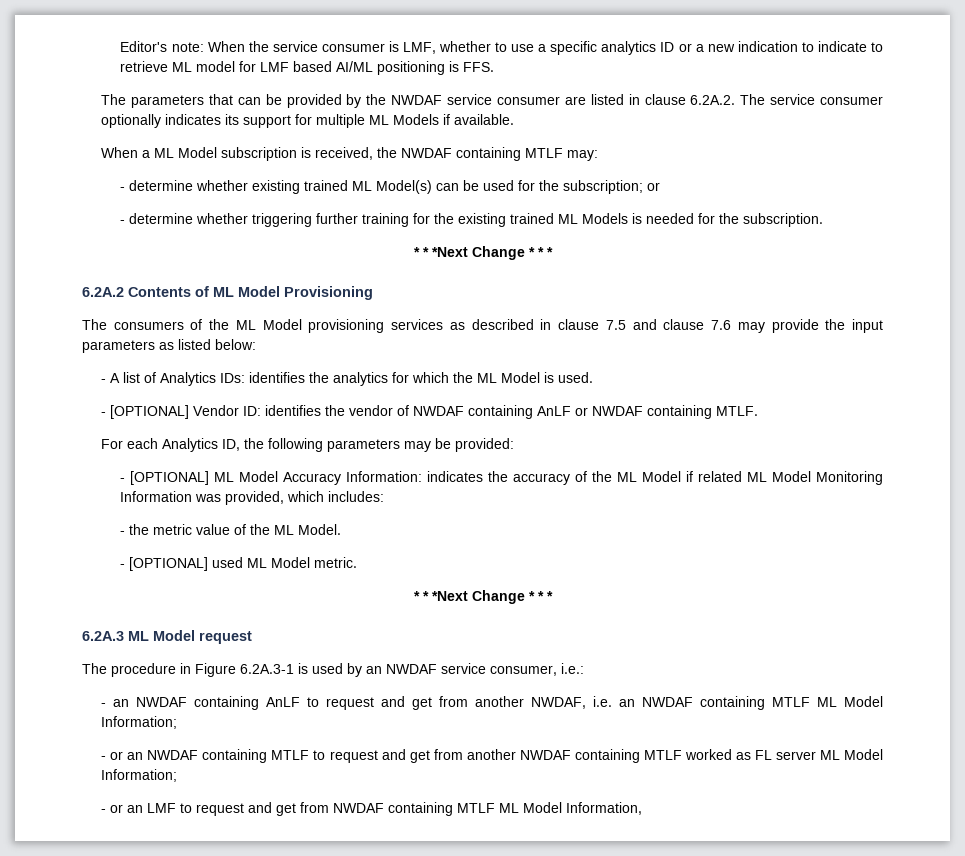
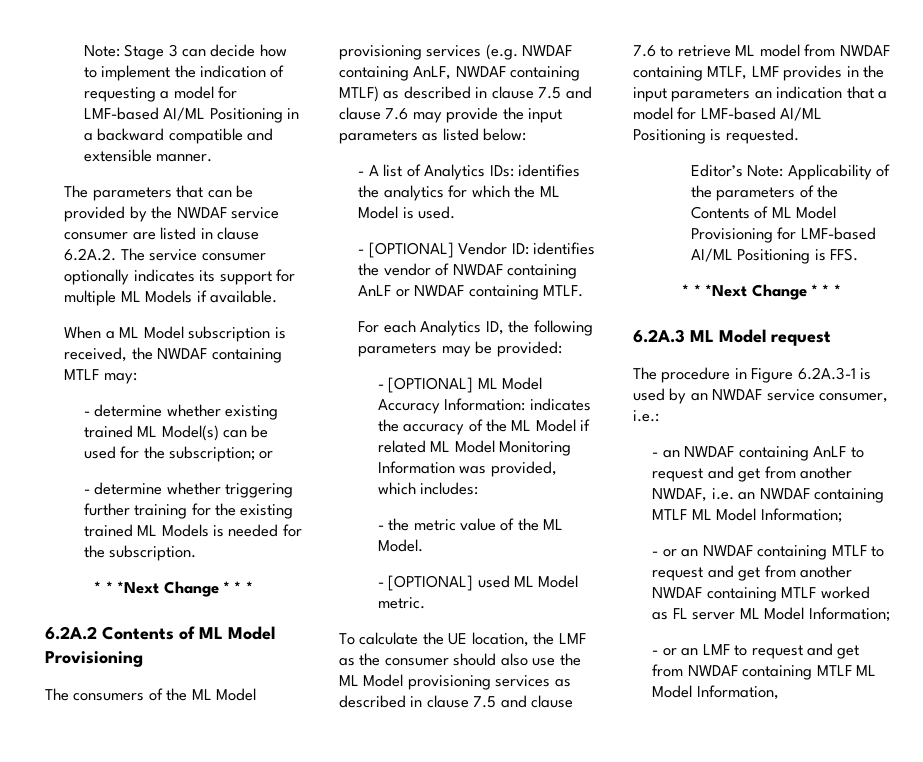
- Editor's note: When the service consumer is LMF, whether to use a specific analytics ID or a new indication to indicate to retrieve ML model for LMF based AI/ML positioning is FFS.
+ Note: Stage 3 can decide how to implement the indication of requesting a model for LMF-based AI/ML Positioning in a backward compatible and extensible manner.
- The consumers of the ML Model provisioning services as described in clause 7.5 and clause 7.6 may provide the input parameters as listed below:
+ The consumers of the ML Model provisioning services (e.g. NWDAF containing AnLF, NWDAF containing MTLF) as described in clause 7.5 and clause 7.6 may provide the input parameters as listed below:
+ To calculate the UE location, the LMF as the consumer should also use the ML Model provisioning services as described in clause 7.5 and clause 7.6 to retrieve ML model from NWDAF containing MTLF, LMF provides in the input parameters an indication that a model for LMF-based AI/ML Positioning is requested.
+ Editor’s Note: Applicability of the parameters of the Contents of ML Model Provisioning for LMF-based AI/ML Positioning is FFS.

